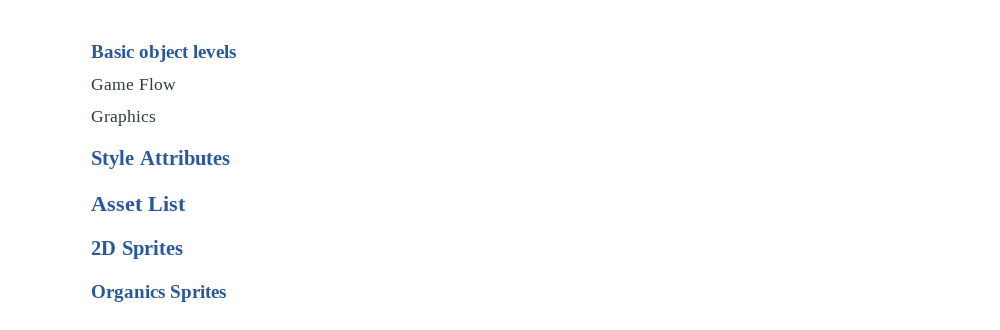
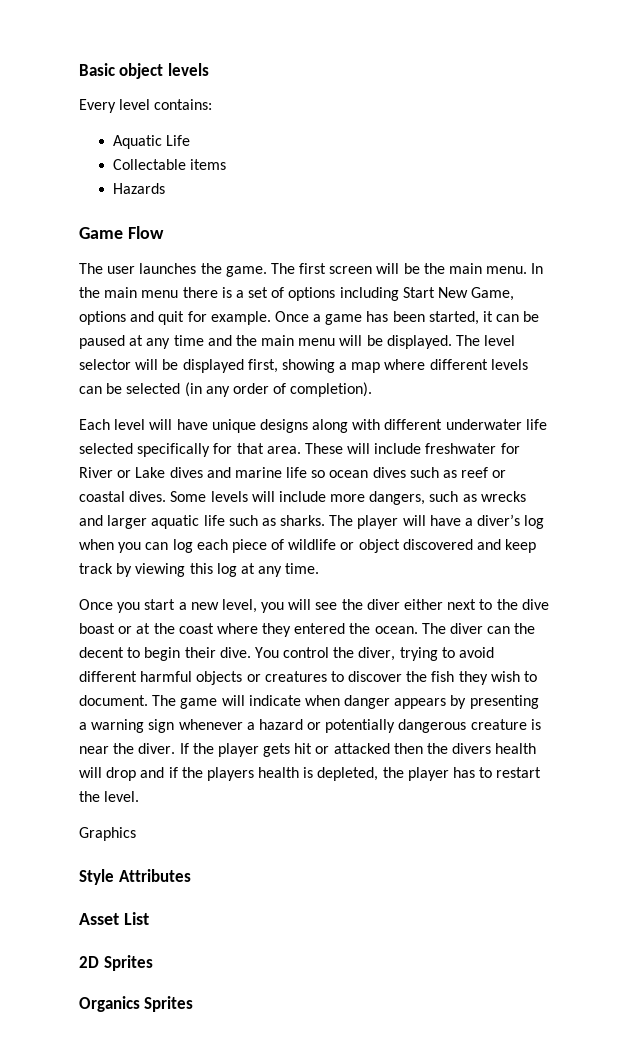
+ Every level contains:
+ Aquatic Life
+ Collectable items
+ Hazards
  Game Flow
+ The user launches the game. The first screen will be the main menu. In the main menu there is a set of options including Start New Game, options and quit for example. Once a game has been started, it can be paused at any time and the main menu will be displayed. The level selector will be displayed first, showing a map where different levels can be selected (in any order of completion).
+ Each level will have unique designs along with different underwater life selected specifically for that area. These will include freshwater for River or Lake dives and marine life so ocean dives such as reef or coastal dives. Some levels will include more dangers, such as wrecks and larger aquatic life such as sharks. The player will have a diver’s log when you can log each piece of wildlife or object discovered and keep track by viewing this log at any time.
+ Once you start a new level, you will see the diver either next to the dive boast or at the coast where they entered the ocean. The diver can the decent to begin their dive. You control the diver, trying to avoid different harmful objects or creatures to discover the fish they wish to document. The game will indicate when danger appears by presenting a warning sign whenever a hazard or potentially dangerous creature is near the diver. If the player gets hit or attacked then the divers health will drop and if the players health is depleted, the player has to restart the level.

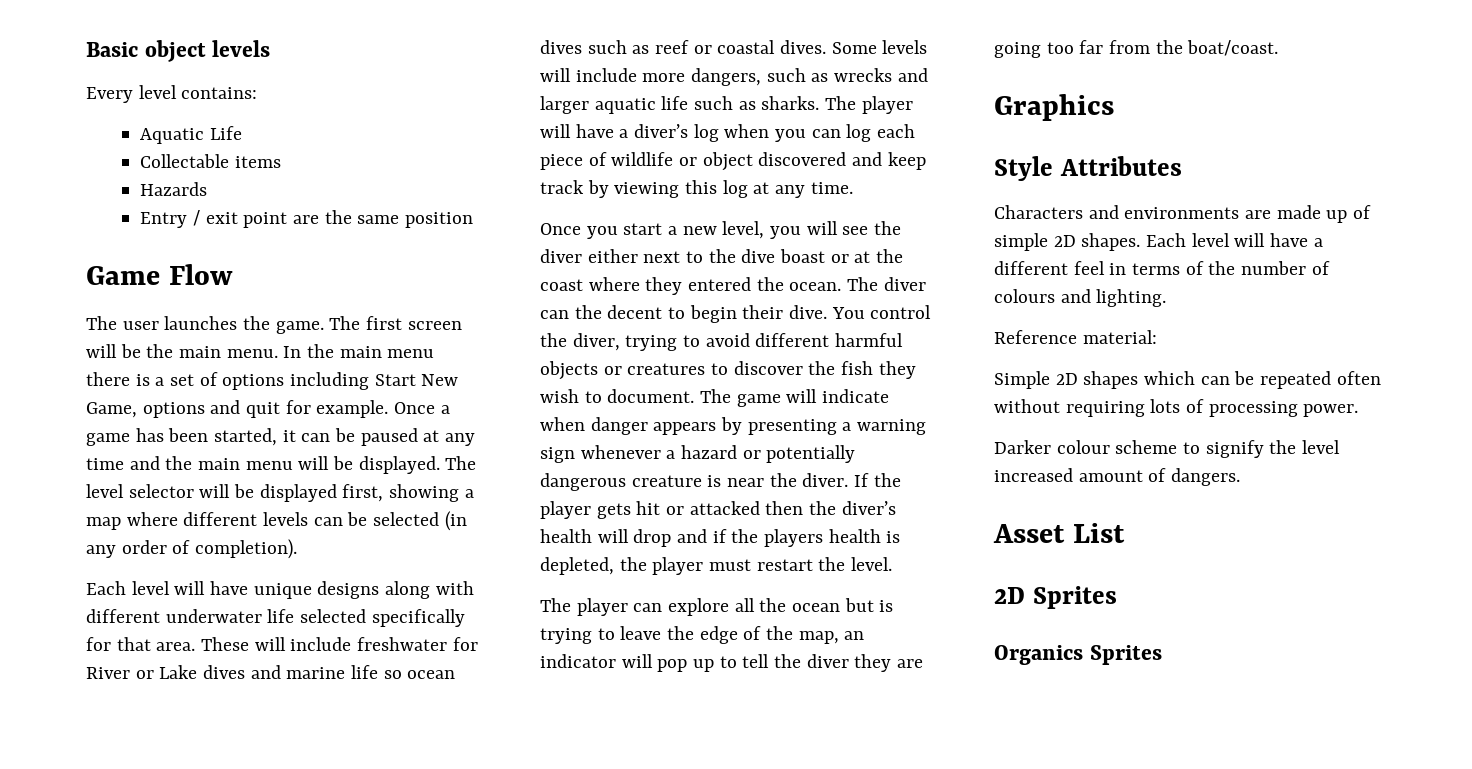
+ Entry / exit point are the same position
- If the player gets hit or attacked then the divers health will drop and if the players health is depleted, the player has to restart the level.
+ If the player gets hit or attacked then the diver’s health will drop and if the players health is depleted, the player must restart the level.
+ The player can explore all the ocean but is trying to leave the edge of the map, an indicator will pop up to tell the diver they are going too far from the boat/coast.
  Graphics
  Style Attributes
+ Characters and environments are made up of simple 2D shapes. Each level will have a different feel in terms of the number of colours and lighting.
+ Reference material:
+ Simple 2D shapes which can be repeated often without requiring lots of processing power.
+ Darker colour scheme to signify the level increased amount of dangers.

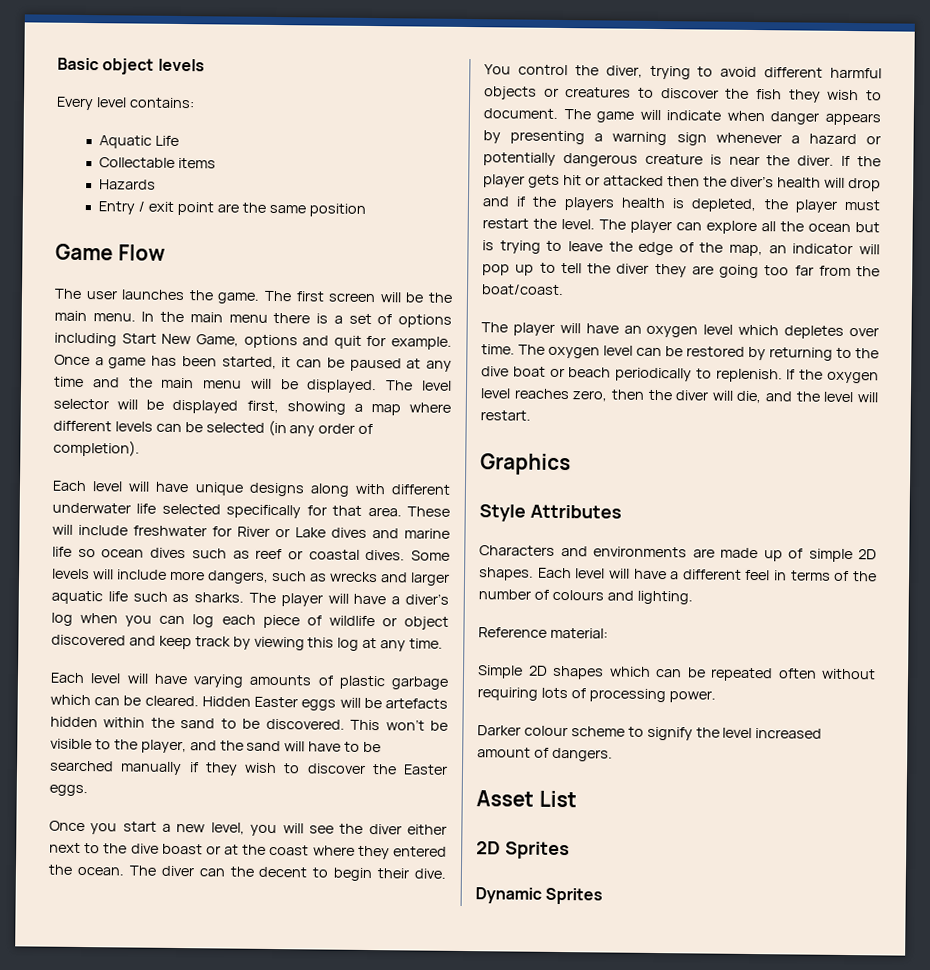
+ Each level will have varying amounts of plastic garbage which can be cleared. Hidden Easter eggs will be artefacts hidden within the sand to be discovered. This won’t be visible to the player, and the sand will have to be searched manually if they wish to discover the Easter eggs.
- If the player gets hit or attacked then the diver’s health will drop and if the players health is depleted, the player must restart the level.
- The player can explore all the ocean but is trying to leave the edge of the map, an indicator will pop up to tell the diver they are going too far from the boat/coast.
+ If the player gets hit or attacked then the diver’s health will drop and if the players health is depleted, the player must restart the level. The player can explore all the ocean but is trying to leave the edge of the map, an indicator will pop up to tell the diver they are going too far from the boat/coast.
+ The player will have an oxygen level which depletes over time. The oxygen level can be restored by returning to the dive boat or beach periodically to replenish. If the oxygen level reaches zero, then the diver will die, and the level will restart.
- Organics Sprites
+ Dynamic Sprites

